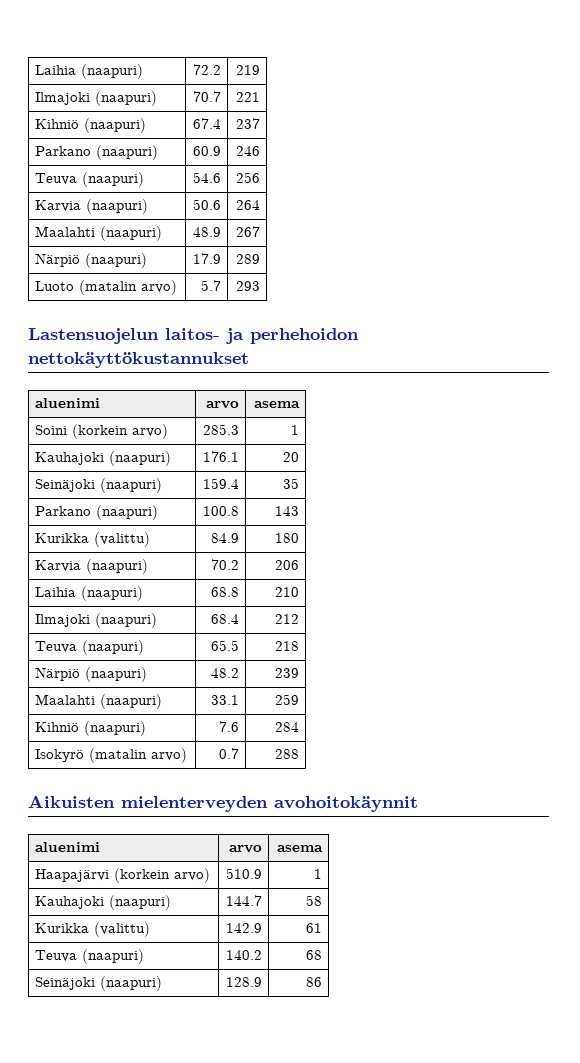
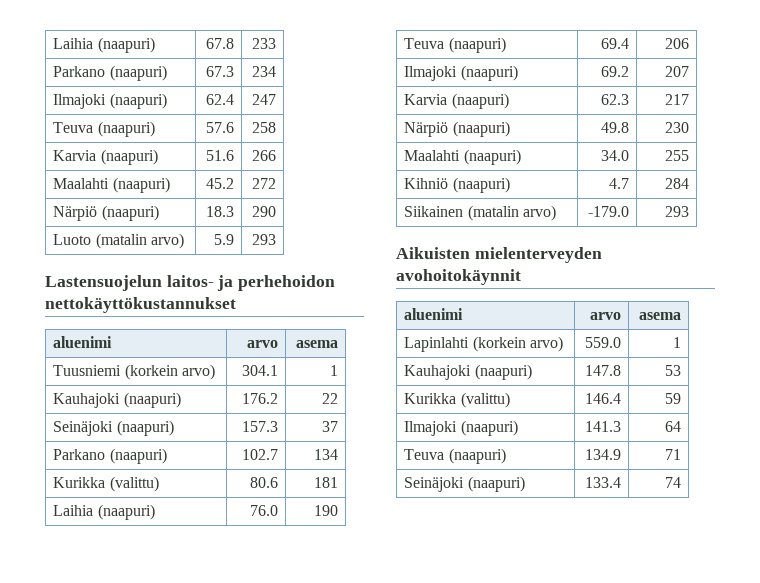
- Laihia (naapuri) | 72.2 | 219
- Ilmajoki (naapuri) | 70.7 | 221
- Kihniö (naapuri) | 67.4 | 237
- Parkano (naapuri) | 60.9 | 246
- Teuva (naapuri) | 54.6 | 256
- Karvia (naapuri) | 50.6 | 264
- Maalahti (naapuri) | 48.9 | 267
- Närpiö (naapuri) | 17.9 | 289
+ Laihia (naapuri) | 67.8 | 233
+ Parkano (naapuri) | 67.3 | 234
+ Ilmajoki (naapuri) | 62.4 | 247
+ Teuva (naapuri) | 57.6 | 258
+ Karvia (naapuri) | 51.6 | 266
+ Maalahti (naapuri) | 45.2 | 272
+ Närpiö (naapuri) | 18.3 | 290
- Luoto (matalin arvo) | 5.7 | 293
+ Luoto (matalin arvo) | 5.9 | 293
- Soini (korkein arvo) | 285.3 | 1
- Kauhajoki (naapuri) | 176.1 | 20
- Seinäjoki (naapuri) | 159.4 | 35
- Parkano (naapuri) | 100.8 | 143
- Kurikka (valittu) | 84.9 | 180
- Karvia (naapuri) | 70.2 | 206
- Laihia (naapuri) | 68.8 | 210
- Ilmajoki (naapuri) | 68.4 | 212
- Teuva (naapuri) | 65.5 | 218
- Närpiö (naapuri) | 48.2 | 239
- Maalahti (naapuri) | 33.1 | 259
- Kihniö (naapuri) | 7.6 | 284
+ Tuusniemi (korkein arvo) | 304.1 | 1
+ Kauhajoki (naapuri) | 176.2 | 22
+ Seinäjoki (naapuri) | 157.3 | 37
+ Parkano (naapuri) | 102.7 | 134
+ Kurikka (valittu) | 80.6 | 181
+ Laihia (naapuri) | 76.0 | 190
+ Teuva (naapuri) | 69.4 | 206
+ Ilmajoki (naapuri) | 69.2 | 207
+ Karvia (naapuri) | 62.3 | 217
+ Närpiö (naapuri) | 49.8 | 230
+ Maalahti (naapuri) | 34.0 | 255
+ Kihniö (naapuri) | 4.7 | 284
- Isokyrö (matalin arvo) | 0.7 | 288
+ Siikainen (matalin arvo) | -179.0 | 293
- Haapajärvi (korkein arvo) | 510.9 | 1
- Kauhajoki (naapuri) | 144.7 | 58
- Kurikka (valittu) | 142.9 | 61
- Teuva (naapuri) | 140.2 | 68
- Seinäjoki (naapuri) | 128.9 | 86
+ Lapinlahti (korkein arvo) | 559.0 | 1
+ Kauhajoki (naapuri) | 147.8 | 53
+ Kurikka (valittu) | 146.4 | 59
+ Ilmajoki (naapuri) | 141.3 | 64
+ Teuva (naapuri) | 134.9 | 71
+ Seinäjoki (naapuri) | 133.4 | 74

